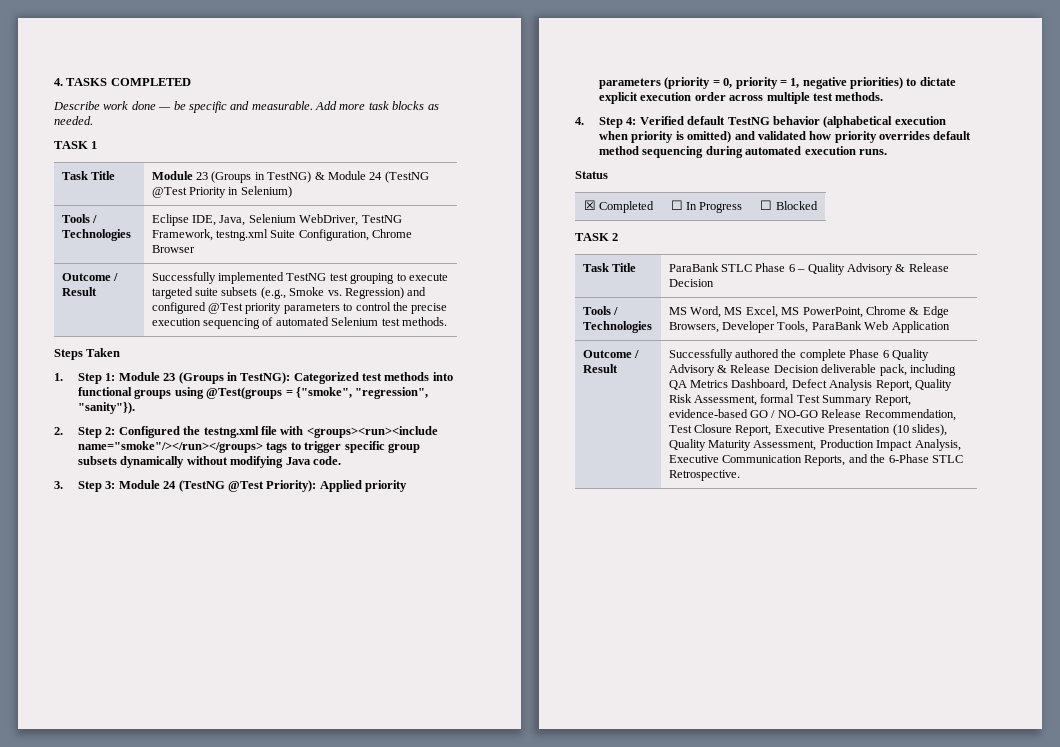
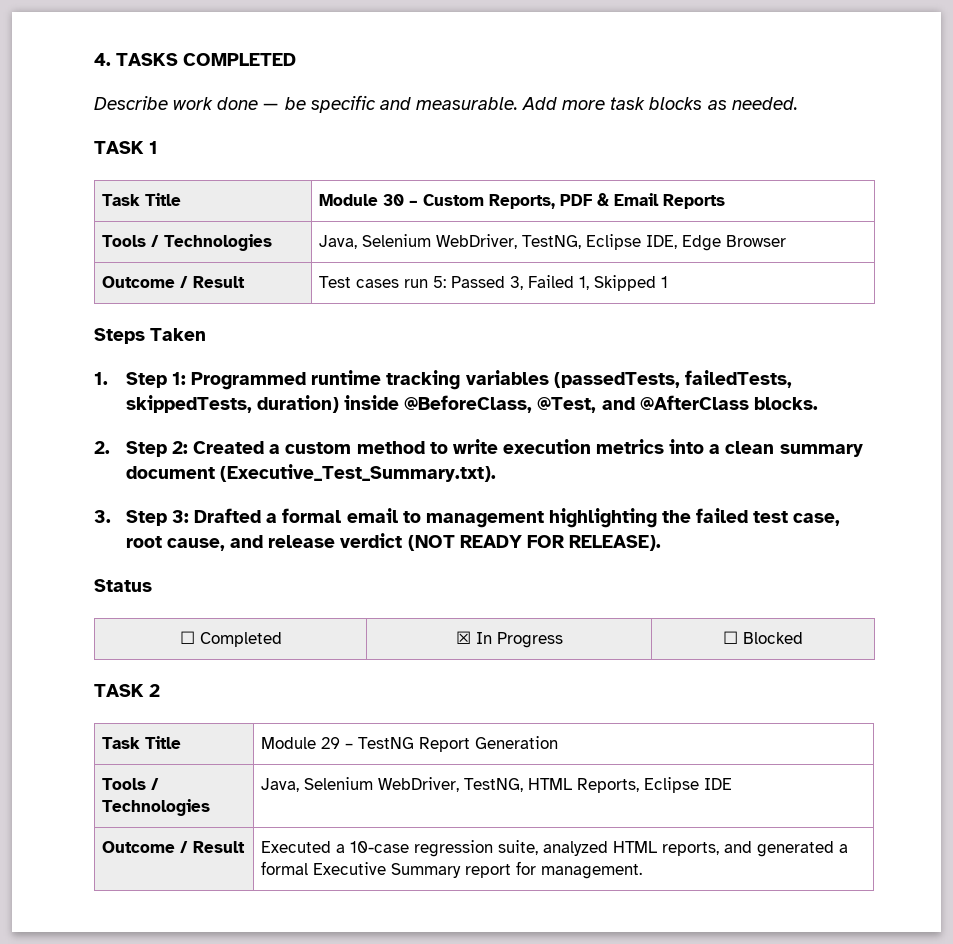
- Task Title | Module 23 (Groups in TestNG) & Module 24 (TestNG @Test Priority in Selenium)
- Tools / Technologies | Eclipse IDE, Java, Selenium WebDriver, TestNG Framework, testng.xml Suite Configuration, Chrome Browser
- Outcome / Result | Successfully implemented TestNG test grouping to execute targeted suite subsets (e.g., Smoke vs. Regression) and configured @Test priority parameters to control the precise execution sequencing of automated Selenium test methods.
+ Task Title | Module 30 – Custom Reports, PDF & Email Reports
+ Tools / Technologies | Java, Selenium WebDriver, TestNG, Eclipse IDE, Edge Browser
+ Outcome / Result | Test cases run 5: Passed 3, Failed 1, Skipped 1
- 1. Step 1: Module 23 (Groups in TestNG): Categorized test methods into functional groups using @Test(groups = {"smoke", "regression", "sanity"}).
- 2. Step 2: Configured the testng.xml file with <groups><run><include name="smoke"/></run></groups> tags to trigger specific group subsets dynamically without modifying Java code.
- 3. Step 3: Module 24 (TestNG @Test Priority): Applied priority parameters (priority = 0, priority = 1, negative priorities) to dictate explicit execution order across multiple test methods.
- 4. Step 4: Verified default TestNG behavior (alphabetical execution when priority is omitted) and validated how priority overrides default method sequencing during automated execution runs.
+ 1. Step 1: Programmed runtime tracking variables (passedTests, failedTests, skippedTests, duration) inside @BeforeClass, @Test, and @AfterClass blocks.
+ 2. Step 2: Created a custom method to write execution metrics into a clean summary document (Executive_Test_Summary.txt).
+ 3. Step 3: Drafted a formal email to management highlighting the failed test case, root cause, and release verdict (NOT READY FOR RELEASE).
- ☒ Completed | ☐ In Progress | ☐ Blocked
+ ☐ Completed | ☒ In Progress | ☐ Blocked
- Task Title | ParaBank STLC Phase 6 – Quality Advisory & Release Decision
- Tools / Technologies | MS Word, MS Excel, MS PowerPoint, Chrome & Edge Browsers, Developer Tools, ParaBank Web Application
- Outcome / Result | Successfully authored the complete Phase 6 Quality Advisory & Release Decision deliverable pack, including QA Metrics Dashboard, Defect Analysis Report, Quality Risk Assessment, formal Test Summary Report, evidence-based GO / NO-GO Release Recommendation, Test Closure Report, Executive Presentation (10 slides), Quality Maturity Assessment, Production Impact Analysis, Executive Communication Reports, and the 6-Phase STLC Retrospective.
+ Task Title | Module 29 – TestNG Report Generation
+ Tools / Technologies | Java, Selenium WebDriver, TestNG, HTML Reports, Eclipse IDE
+ Outcome / Result | Executed a 10-case regression suite, analyzed HTML reports, and generated a formal Executive Summary report for management.

